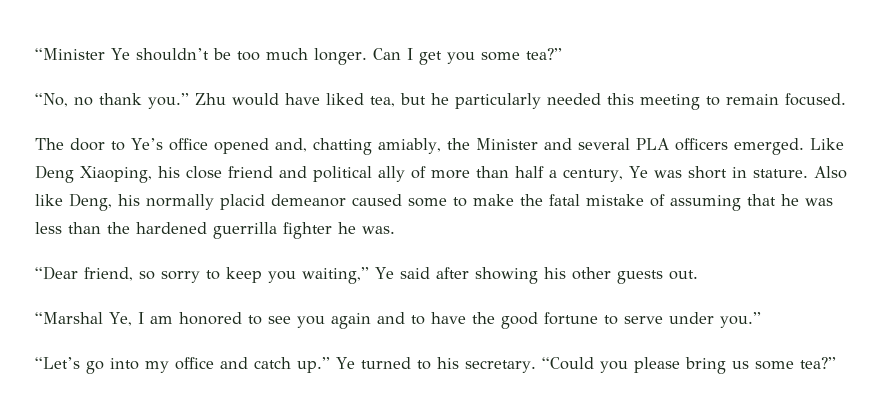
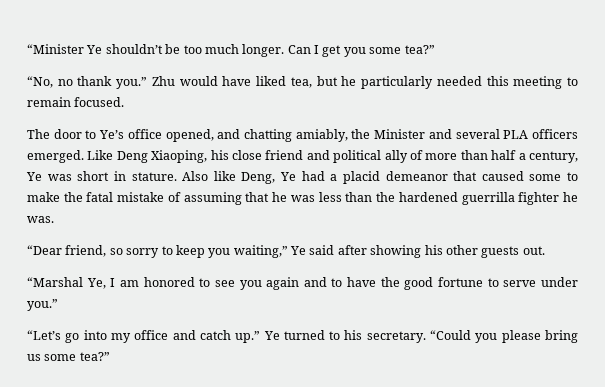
- The door to Ye’s office opened and, chatting amiably, the Minister and several PLA officers emerged.
+ The door to Ye’s office opened, and chatting amiably, the Minister and several PLA officers emerged.
- Also like Deng, his normally placid demeanor caused some to make the fatal mistake of assuming that he was less than the hardened guerrilla fighter he was.
+ Also like Deng, Ye had a placid demeanor that caused some to make the fatal mistake of assuming that he was less than the hardened guerrilla fighter he was.

